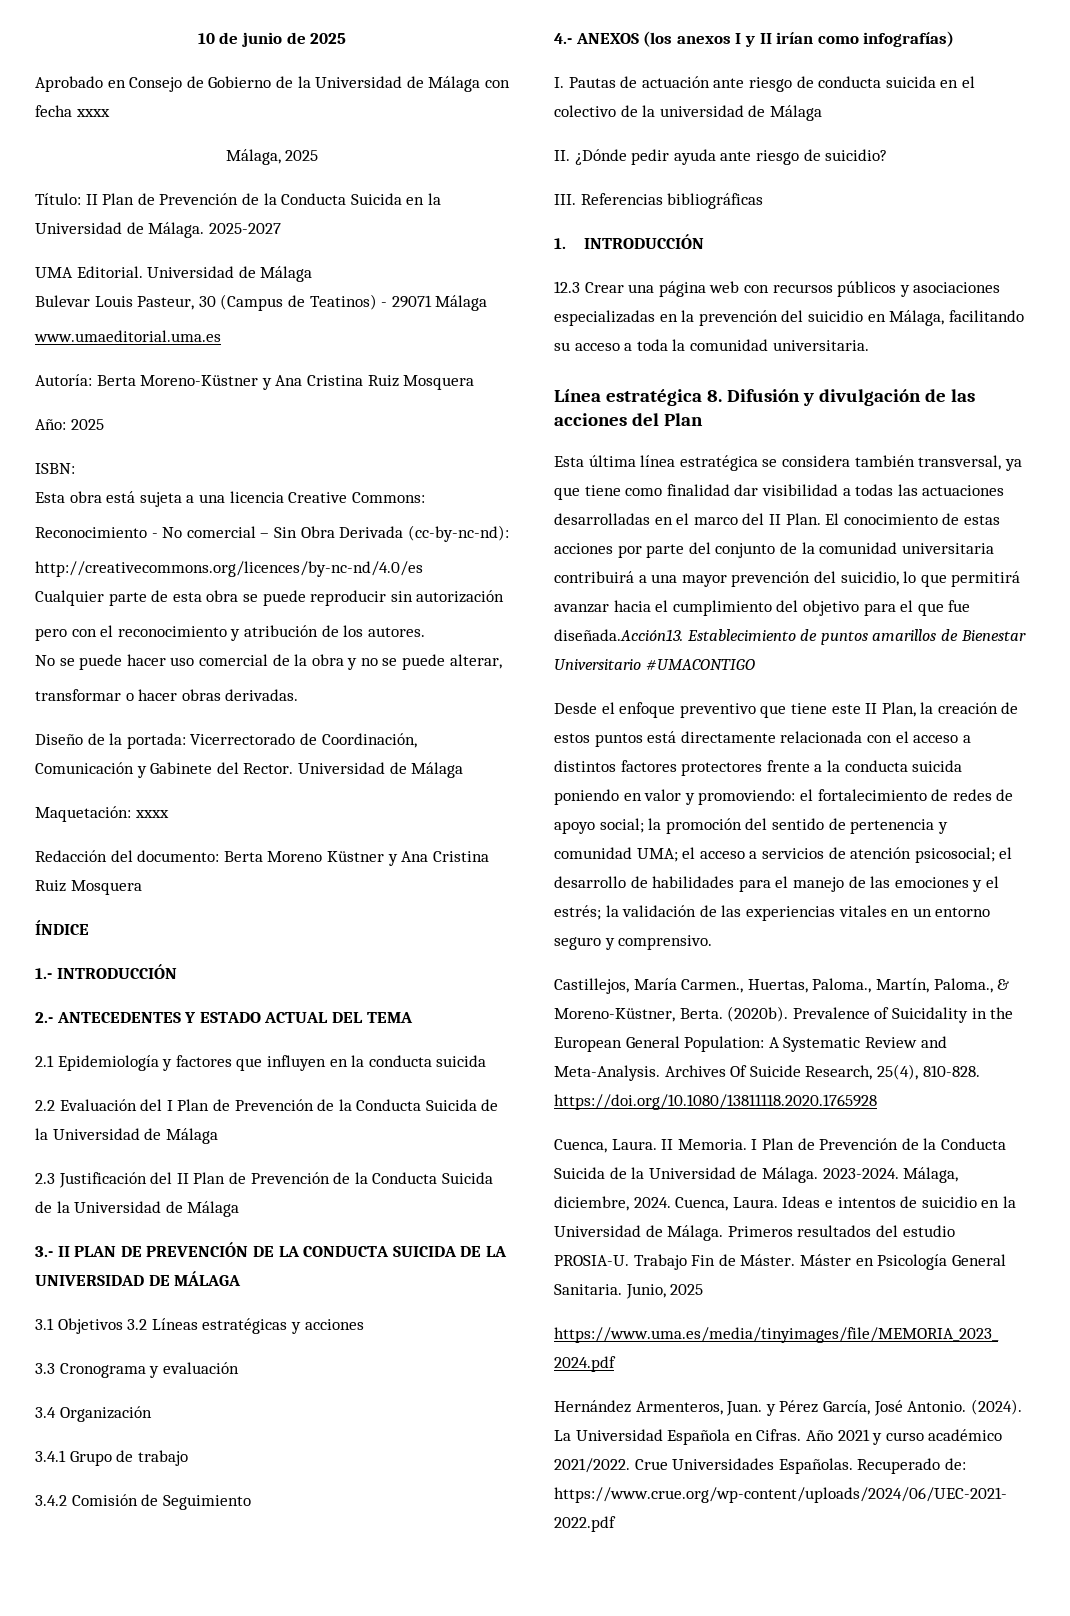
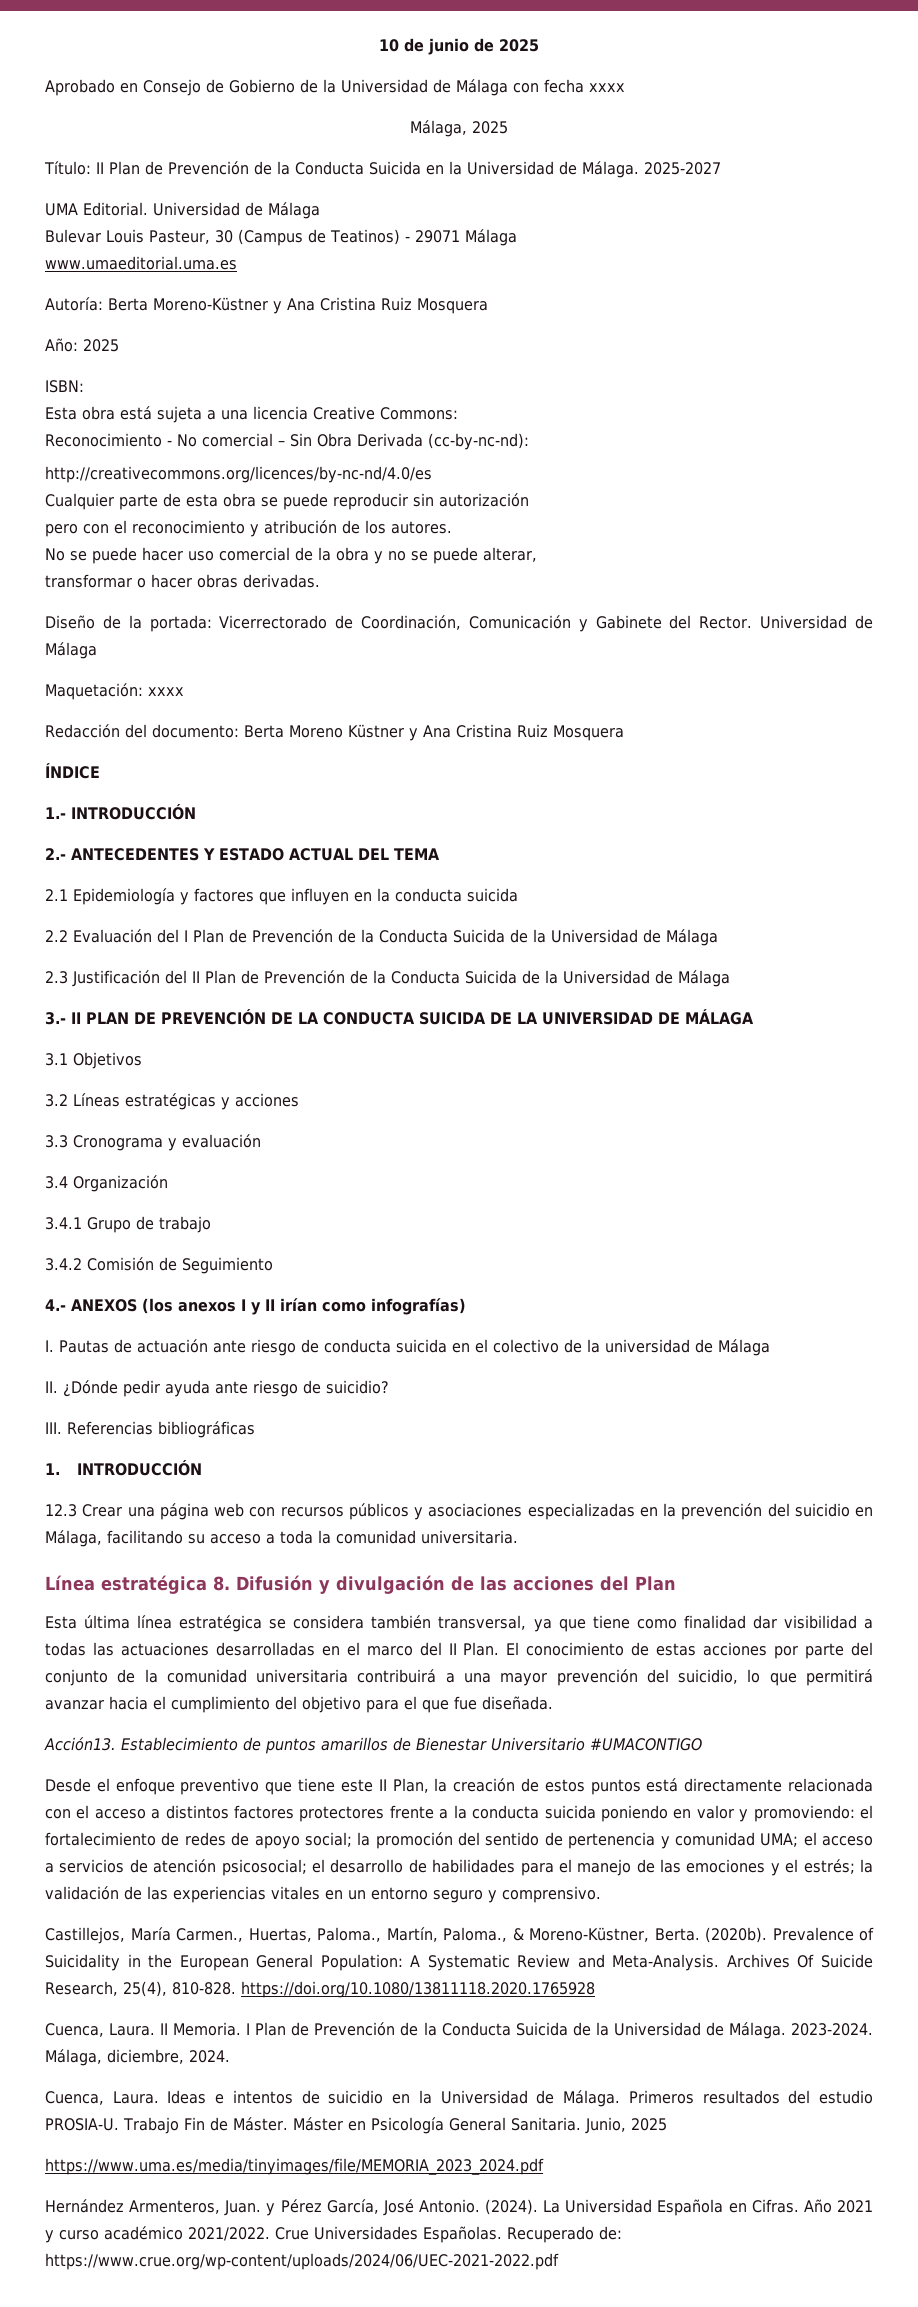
- 3.1 Objetivos 3.2 Líneas estratégicas y acciones
+ 3.1 Objetivos
+ 3.2 Líneas estratégicas y acciones
- El conocimiento de estas acciones por parte del conjunto de la comunidad universitaria contribuirá a una mayor prevención del suicidio, lo que permitirá avanzar hacia el cumplimiento del objetivo para el que fue diseñada.Acción13. Establecimiento de puntos amarillos de Bienestar Universitario #UMACONTIGO
+ El conocimiento de estas acciones por parte del conjunto de la comunidad universitaria contribuirá a una mayor prevención del suicidio, lo que permitirá avanzar hacia el cumplimiento del objetivo para el que fue diseñada.
+ Acción13. Establecimiento de puntos amarillos de Bienestar Universitario #UMACONTIGO
- Málaga, diciembre, 2024. Cuenca, Laura.
+ Málaga, diciembre, 2024.
+ Cuenca, Laura.

